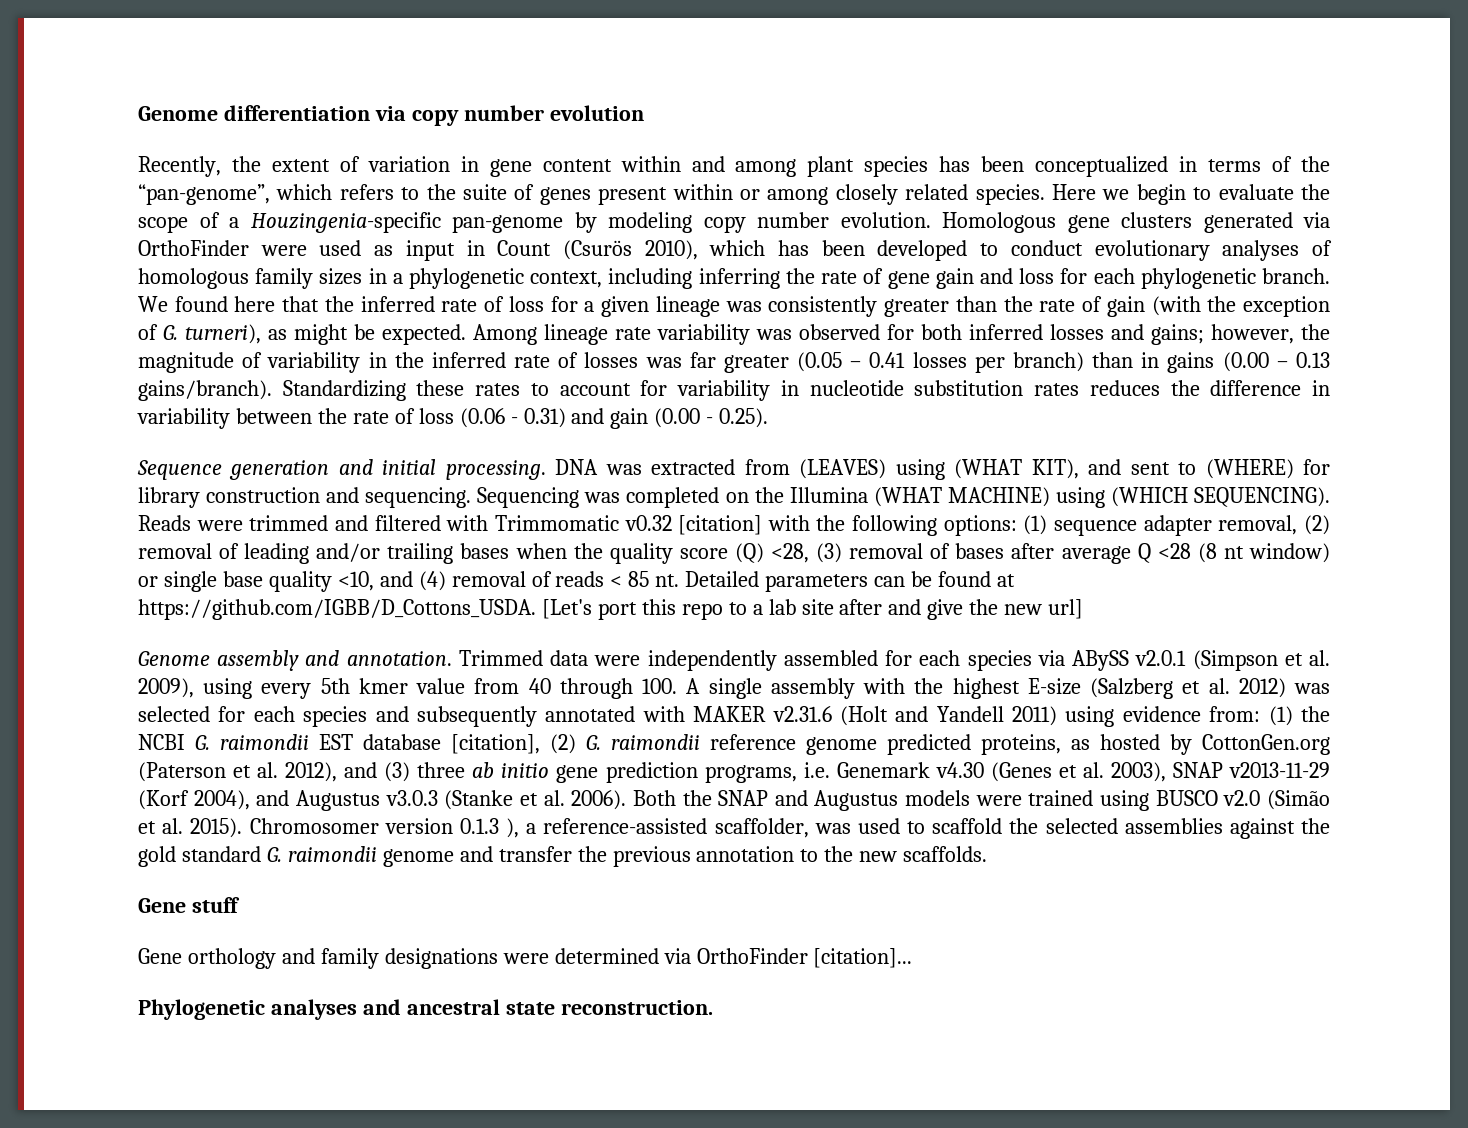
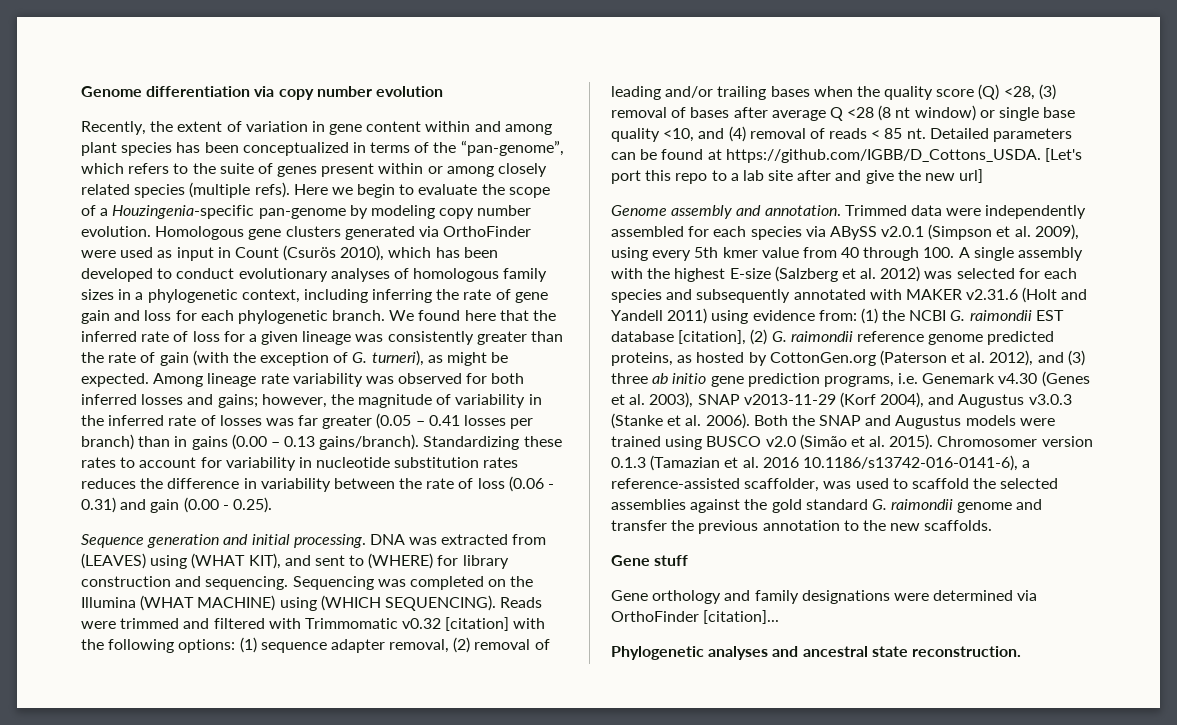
- Recently, the extent of variation in gene content within and among plant species has been conceptualized in terms of the “pan-genome”, which refers to the suite of genes present within or among closely related species.
+ Recently, the extent of variation in gene content within and among plant species has been conceptualized in terms of the “pan-genome”, which refers to the suite of genes present within or among closely related species (multiple refs).
- Chromosomer version 0.1.3 ), a reference-assisted scaffolder, was used to scaffold the selected assemblies against the gold standard G. raimondii genome and transfer the previous annotation to the new scaffolds.
+ Chromosomer version 0.1.3 (Tamazian et al. 2016 10.1186/s13742-016-0141-6), a reference-assisted scaffolder, was used to scaffold the selected assemblies against the gold standard G. raimondii genome and transfer the previous annotation to the new scaffolds.

